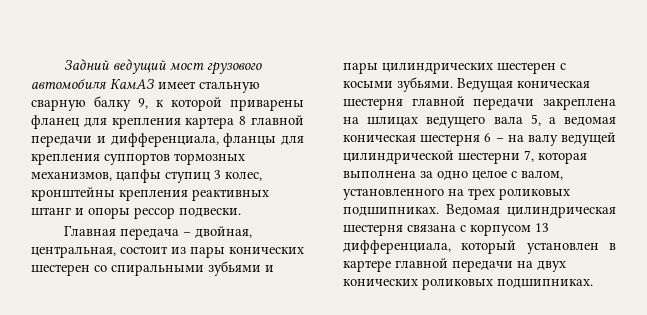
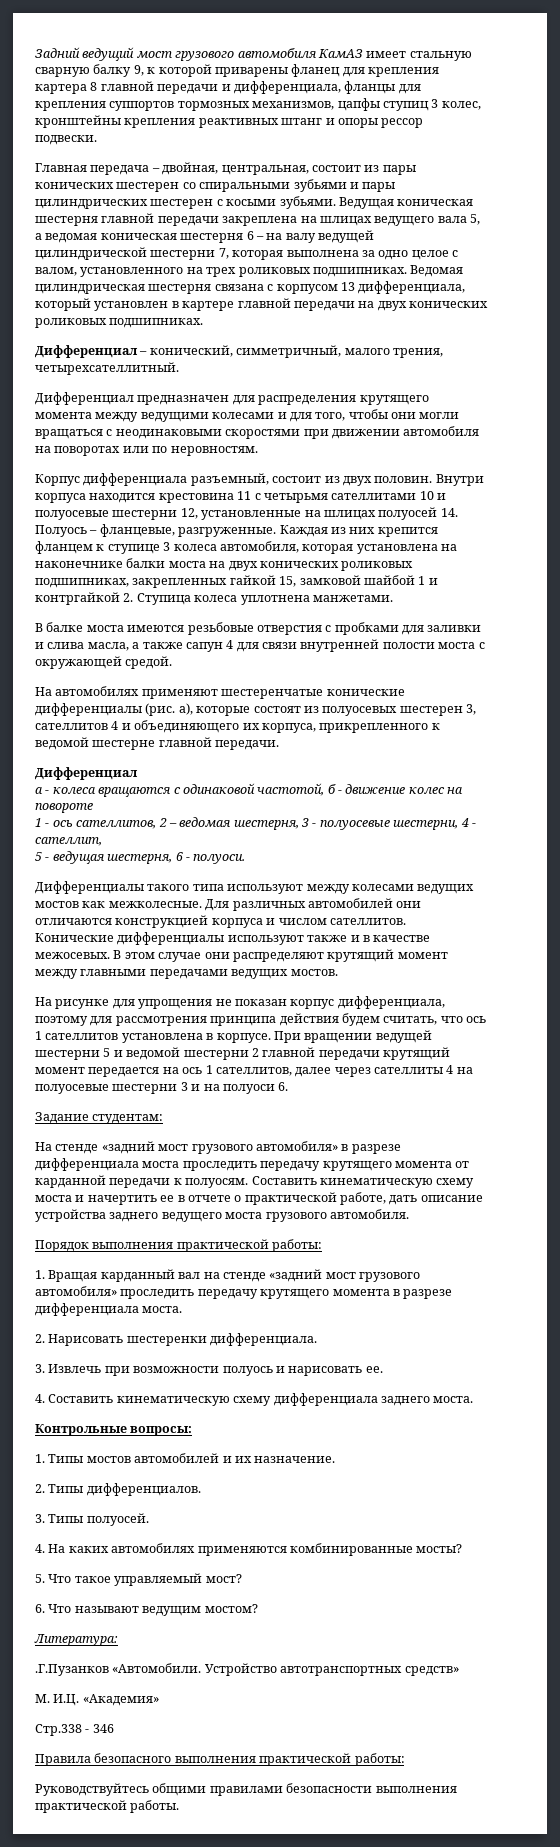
+ Дифференциал – конический, симметричный, малого трения, четырехсателлитный.
+ Дифференциал предназначен для распределения крутящего момента между ведущими колесами и для того, чтобы они могли вращаться с неодинаковыми скоростями при движении автомобиля на поворотах или по неровностям.
+ Корпус дифференциала разъемный, состоит из двух половин. Внутри корпуса находится крестовина 11 с четырьмя сателлитами 10 и полуосевые шестерни 12, установленные на шлицах полуосей 14. Полуось – фланцевые, разгруженные. Каждая из них крепится фланцем к ступице 3 колеса автомобиля, которая установлена на наконечнике балки моста на двух конических роликовых подшипниках, закрепленных гайкой 15, замковой шайбой 1 и контргайкой 2. Ступица колеса уплотнена манжетами.
+ В балке моста имеются резьбовые отверстия с пробками для заливки и слива масла, а также сапун 4 для связи внутренней полости моста с окружающей средой.
+ На автомобилях применяют шестеренчатые конические дифференциалы (рис. а), которые состоят из полуосевых шестерен 3, сателлитов 4 и объединяющего их корпуса, прикрепленного к ведомой шестерне главной передачи.
+ Дифференциал
+ а - колеса вращаются с одинаковой частотой, б - движение колес на повороте
+ 1 - ось сателлитов, 2 – ведомая шестерня, 3 - полуосевые шестерни, 4 - сателлит,
+ 5 - ведущая шестерня, 6 - полуоси.
+ Дифференциалы такого типа используют между колесами ведущих мостов как межколесные. Для различных автомобилей они отличаются конструкцией корпуса и числом сателлитов. Конические дифференциалы используют также и в качестве межосевых. В этом случае они распределяют крутящий момент между главными передачами ведущих мостов.
+ На рисунке для упрощения не показан корпус дифференциала, поэтому для рассмотрения принципа действия будем считать, что ось 1 сателлитов установлена в корпусе. При вращении ведущей шестерни 5 и ведомой шестерни 2 главной передачи крутящий момент передается на ось 1 сателлитов, далее через сателлиты 4 на полуосевые шестерни 3 и на полуоси 6.
+ Задание студентам:
+ На стенде «задний мост грузового автомобиля» в разрезе дифференциала моста проследить передачу крутящего момента от карданной передачи к полуосям. Составить кинематическую схему моста и начертить ее в отчете о практической работе, дать описание устройства заднего ведущего моста грузового автомобиля.
+ Порядок выполнения практической работы:
+ 1. Вращая карданный вал на стенде «задний мост грузового автомобиля» проследить передачу крутящего момента в разрезе дифференциала моста.
+ 2. Нарисовать шестеренки дифференциала.
+ 3. Извлечь при возможности полуось и нарисовать ее.
+ 4. Составить кинематическую схему дифференциала заднего моста.
+ Контрольные вопросы:
+ 1. Типы мостов автомобилей и их назначение.
+ 2. Типы дифференциалов.
+ 3. Типы полуосей.
+ 4. На каких автомобилях применяются комбинированные мосты?
+ 5. Что такое управляемый мост?
+ 6. Что называют ведущим мостом?
+ Литература:
+ .Г.Пузанков «Автомобили. Устройство автотранспортных средств»
+ М. И.Ц. «Академия»
+ Стр.338 - 346
+ Правила безопасного выполнения практической работы:
+ Руководствуйтесь общими правилами безопасности выполнения практической работы.

